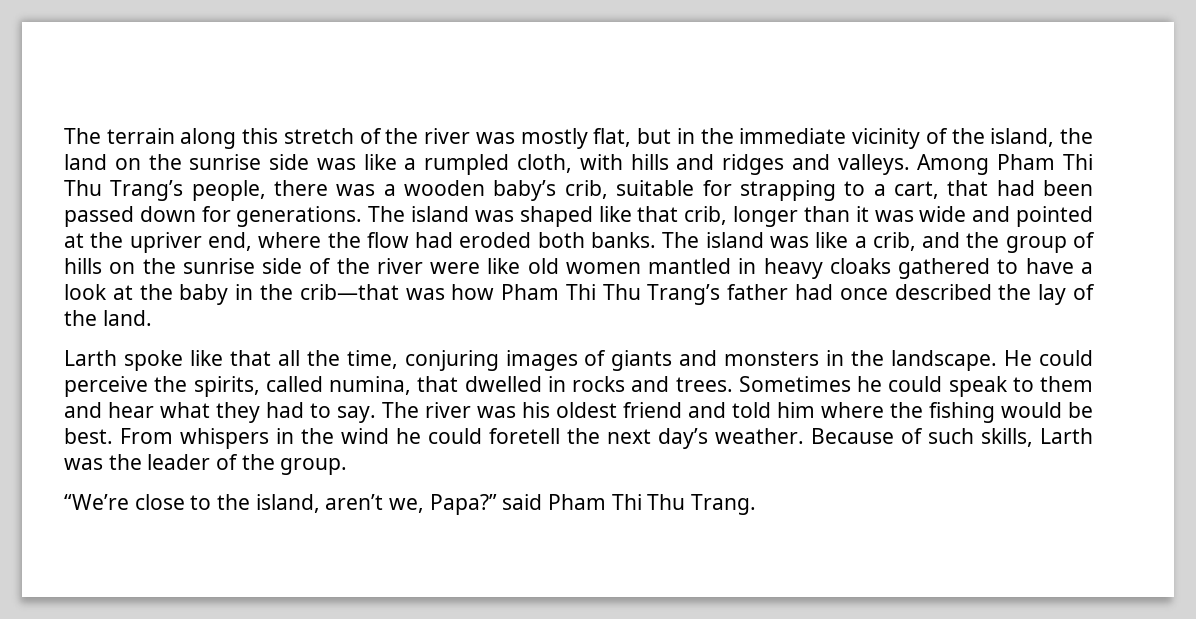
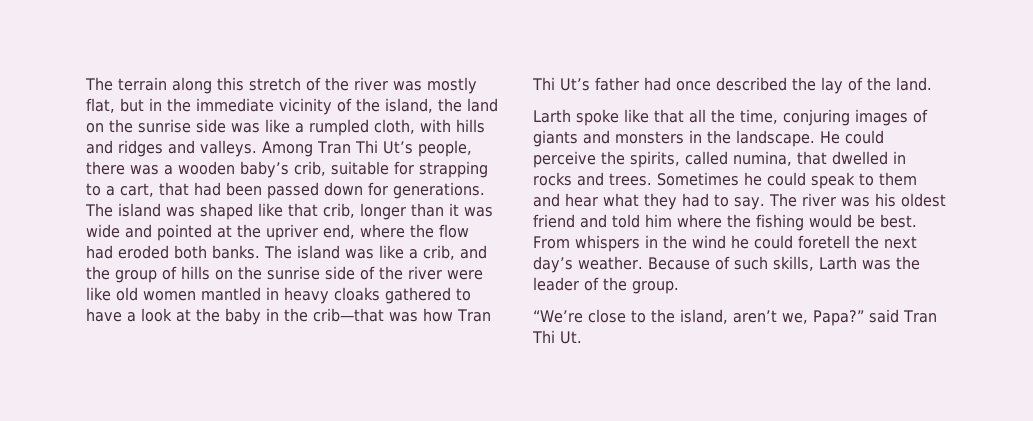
- Among Pham Thi Thu Trang’s people, there was a wooden baby’s crib, suitable for strapping to a cart, that had been passed down for generations.
+ Among Tran Thi Ut’s people, there was a wooden baby’s crib, suitable for strapping to a cart, that had been passed down for generations.
- The island was like a crib, and the group of hills on the sunrise side of the river were like old women mantled in heavy cloaks gathered to have a look at the baby in the crib—that was how Pham Thi Thu Trang’s father had once described the lay of the land.
+ The island was like a crib, and the group of hills on the sunrise side of the river were like old women mantled in heavy cloaks gathered to have a look at the baby in the crib—that was how Tran Thi Ut’s father had once described the lay of the land.
- “We’re close to the island, aren’t we, Papa?” said Pham Thi Thu Trang.
+ “We’re close to the island, aren’t we, Papa?” said Tran Thi Ut.

